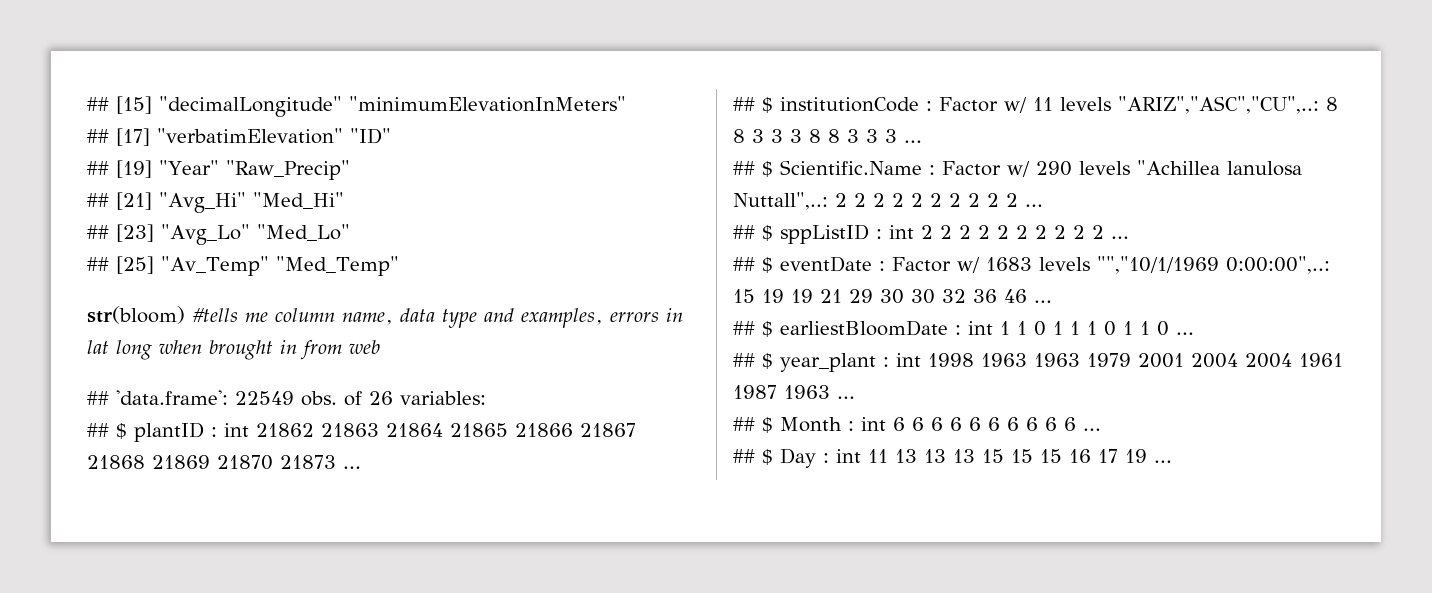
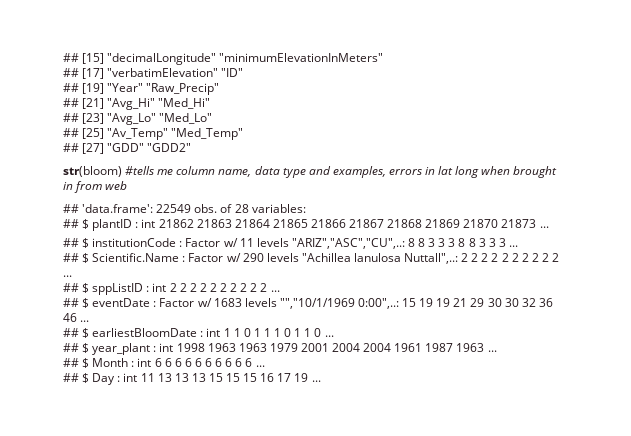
+ ## [27] "GDD" "GDD2"
- ## 'data.frame': 22549 obs. of 26 variables:
+ ## 'data.frame': 22549 obs. of 28 variables:
- ## $ eventDate : Factor w/ 1683 levels "","10/1/1969 0:00:00",..: 15 19 19 21 29 30 30 32 36 46 ...
+ ## $ eventDate : Factor w/ 1683 levels "","10/1/1969 0:00",..: 15 19 19 21 29 30 30 32 36 46 ...

